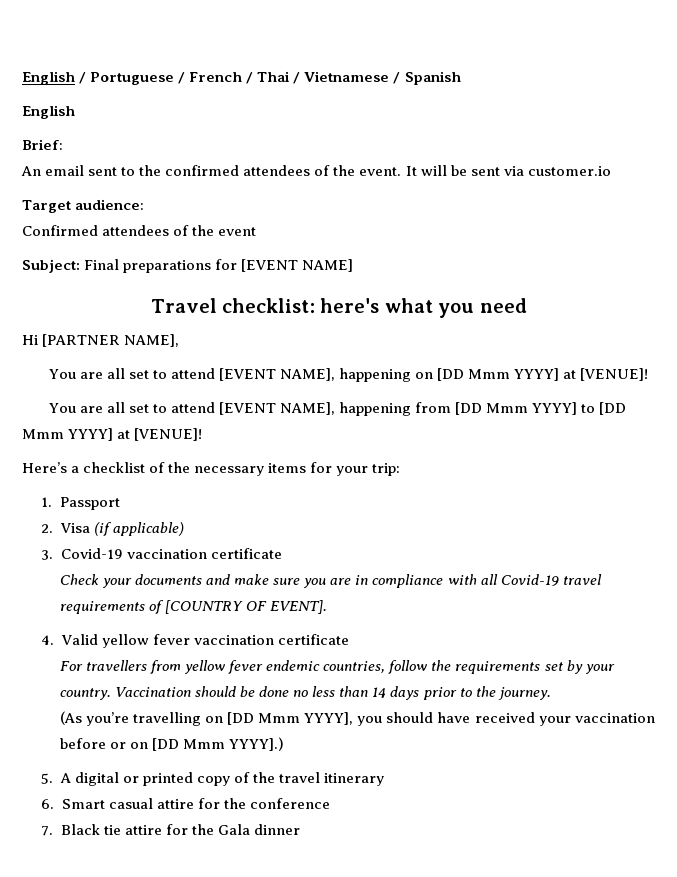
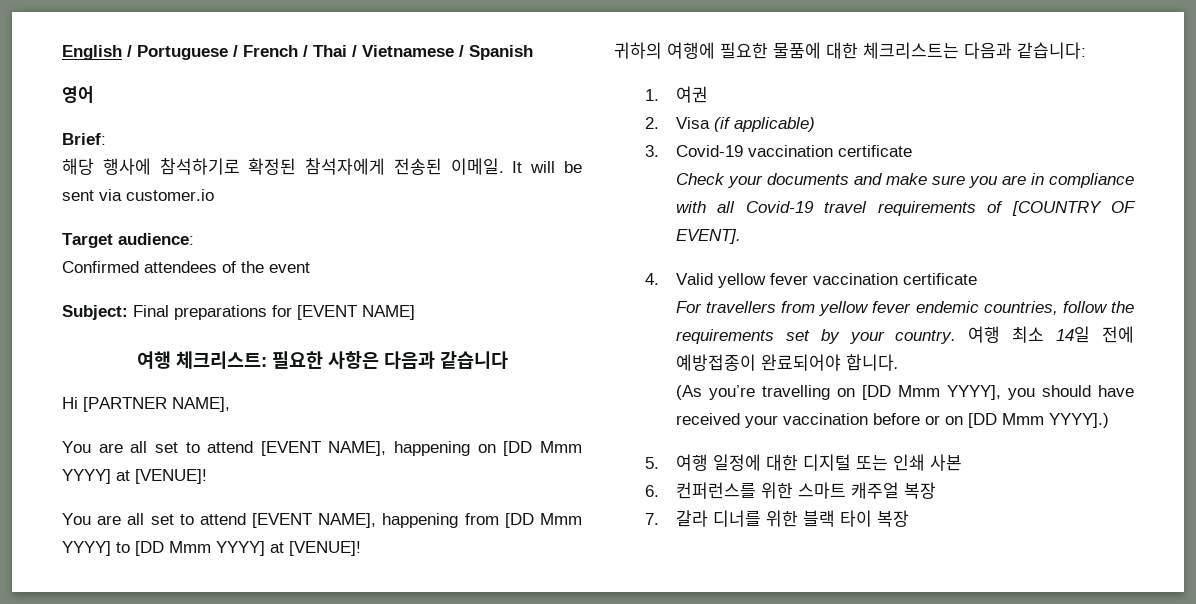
  English / Portuguese / French / Thai / Vietnamese / Spanish
- English
+ 영어
- An email sent to the confirmed attendees of the event.
+ 해당 행사에 참석하기로 확정된 참석자에게 전송된 이메일.
- Travel checklist: here's what you need
+ 여행 체크리스트: 필요한 사항은 다음과 같습니다
- Here’s a checklist of the necessary items for your trip:
+ 귀하의 여행에 필요한 물품에 대한 체크리스트는 다음과 같습니다:
- 1. Passport
+ 1. 여권
- Vaccination should be done no less than 14 days prior to the journey.
+ 여행 최소 14일 전에 예방접종이 완료되어야 합니다.
- 5. A digital or printed copy of the travel itinerary
- 6. Smart casual attire for the conference
- 7. Black tie attire for the Gala dinner
+ 5. 여행 일정에 대한 디지털 또는 인쇄 사본
+ 6. 컨퍼런스를 위한 스마트 캐주얼 복장
+ 7. 갈라 디너를 위한 블랙 타이 복장

